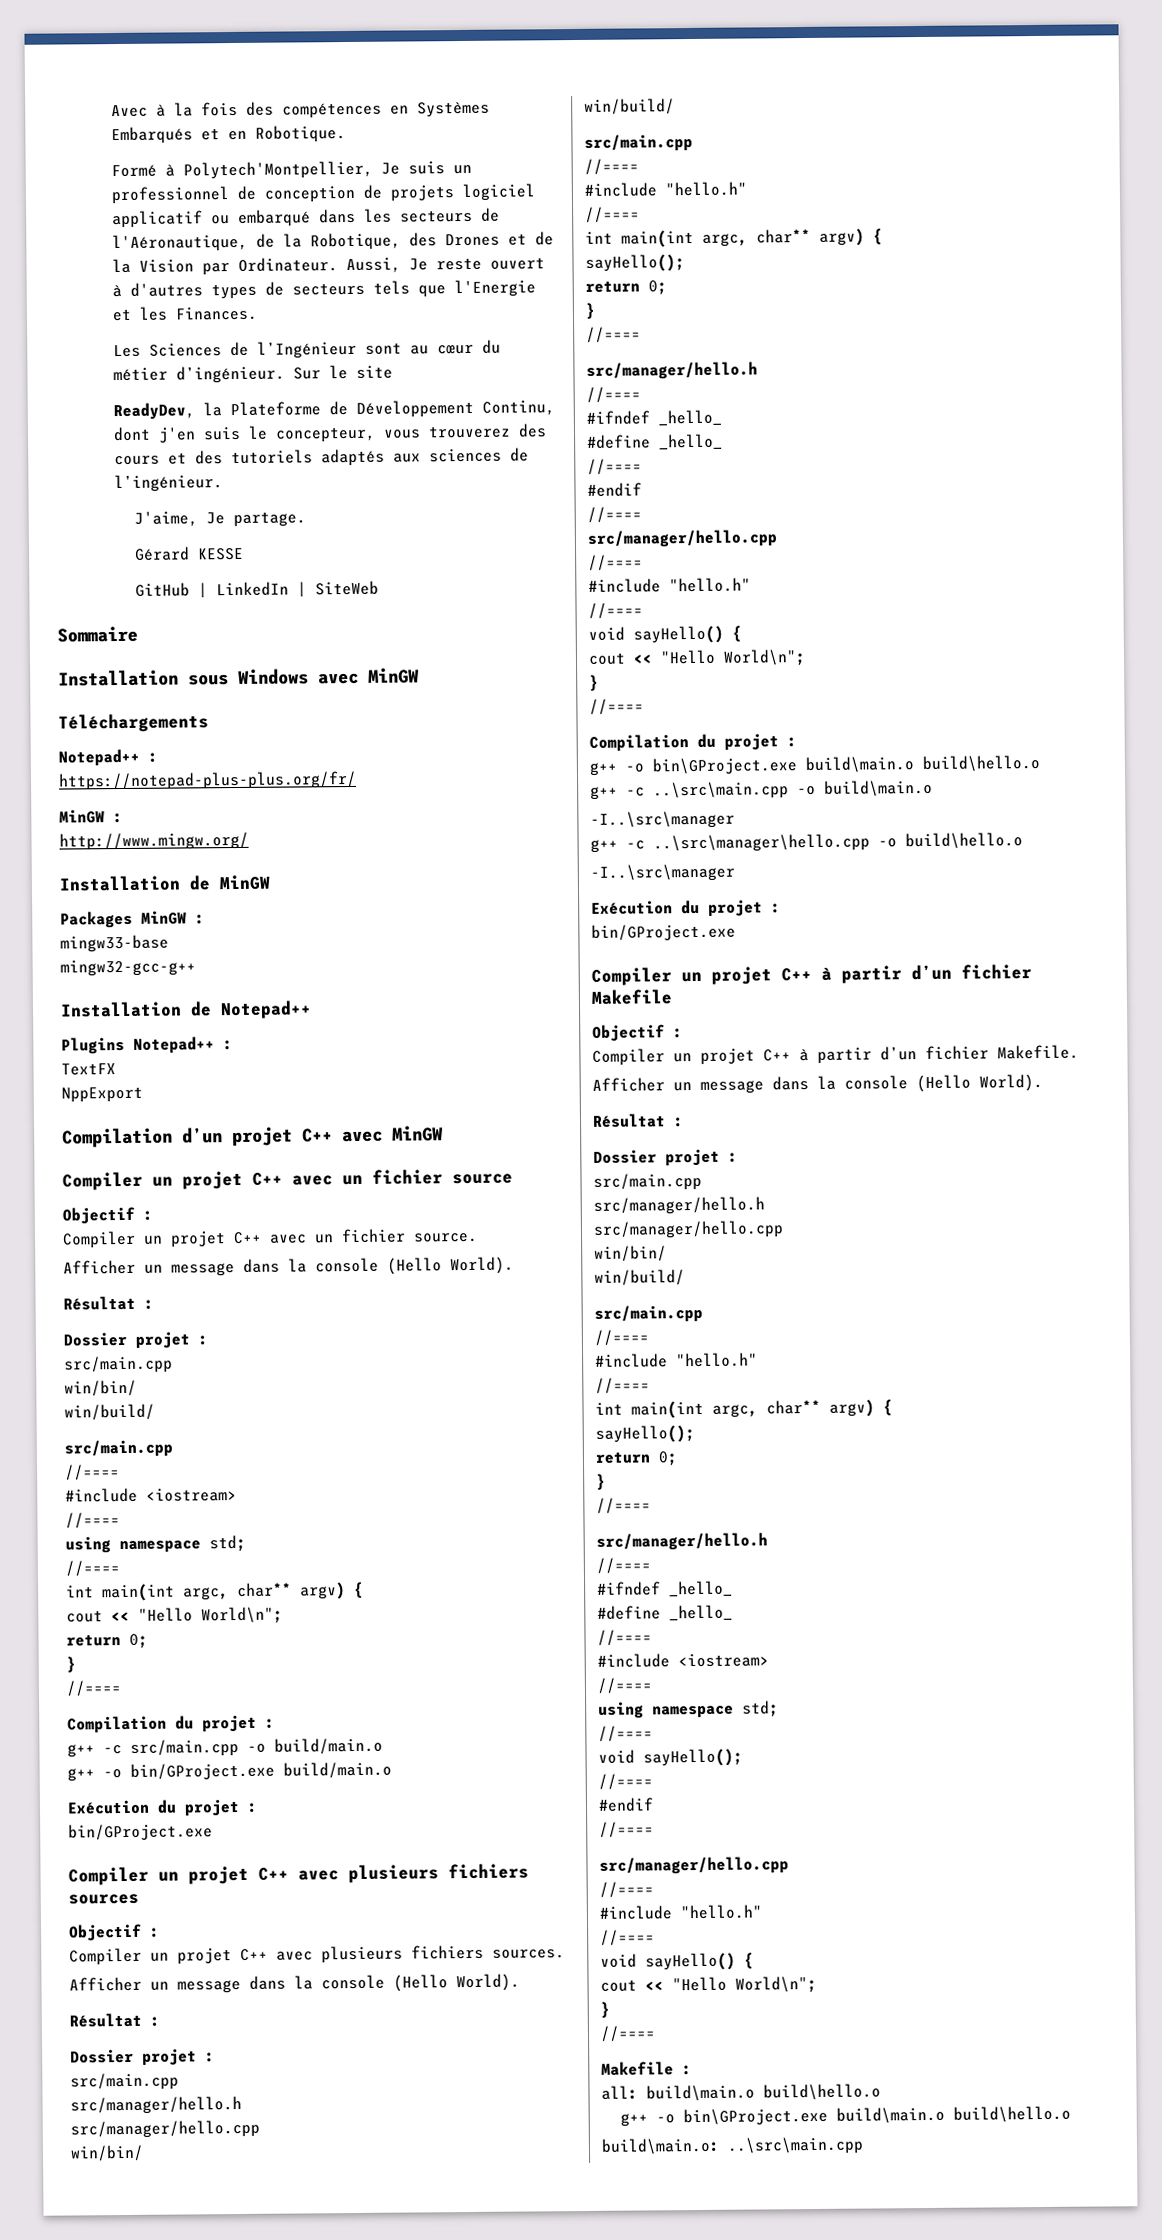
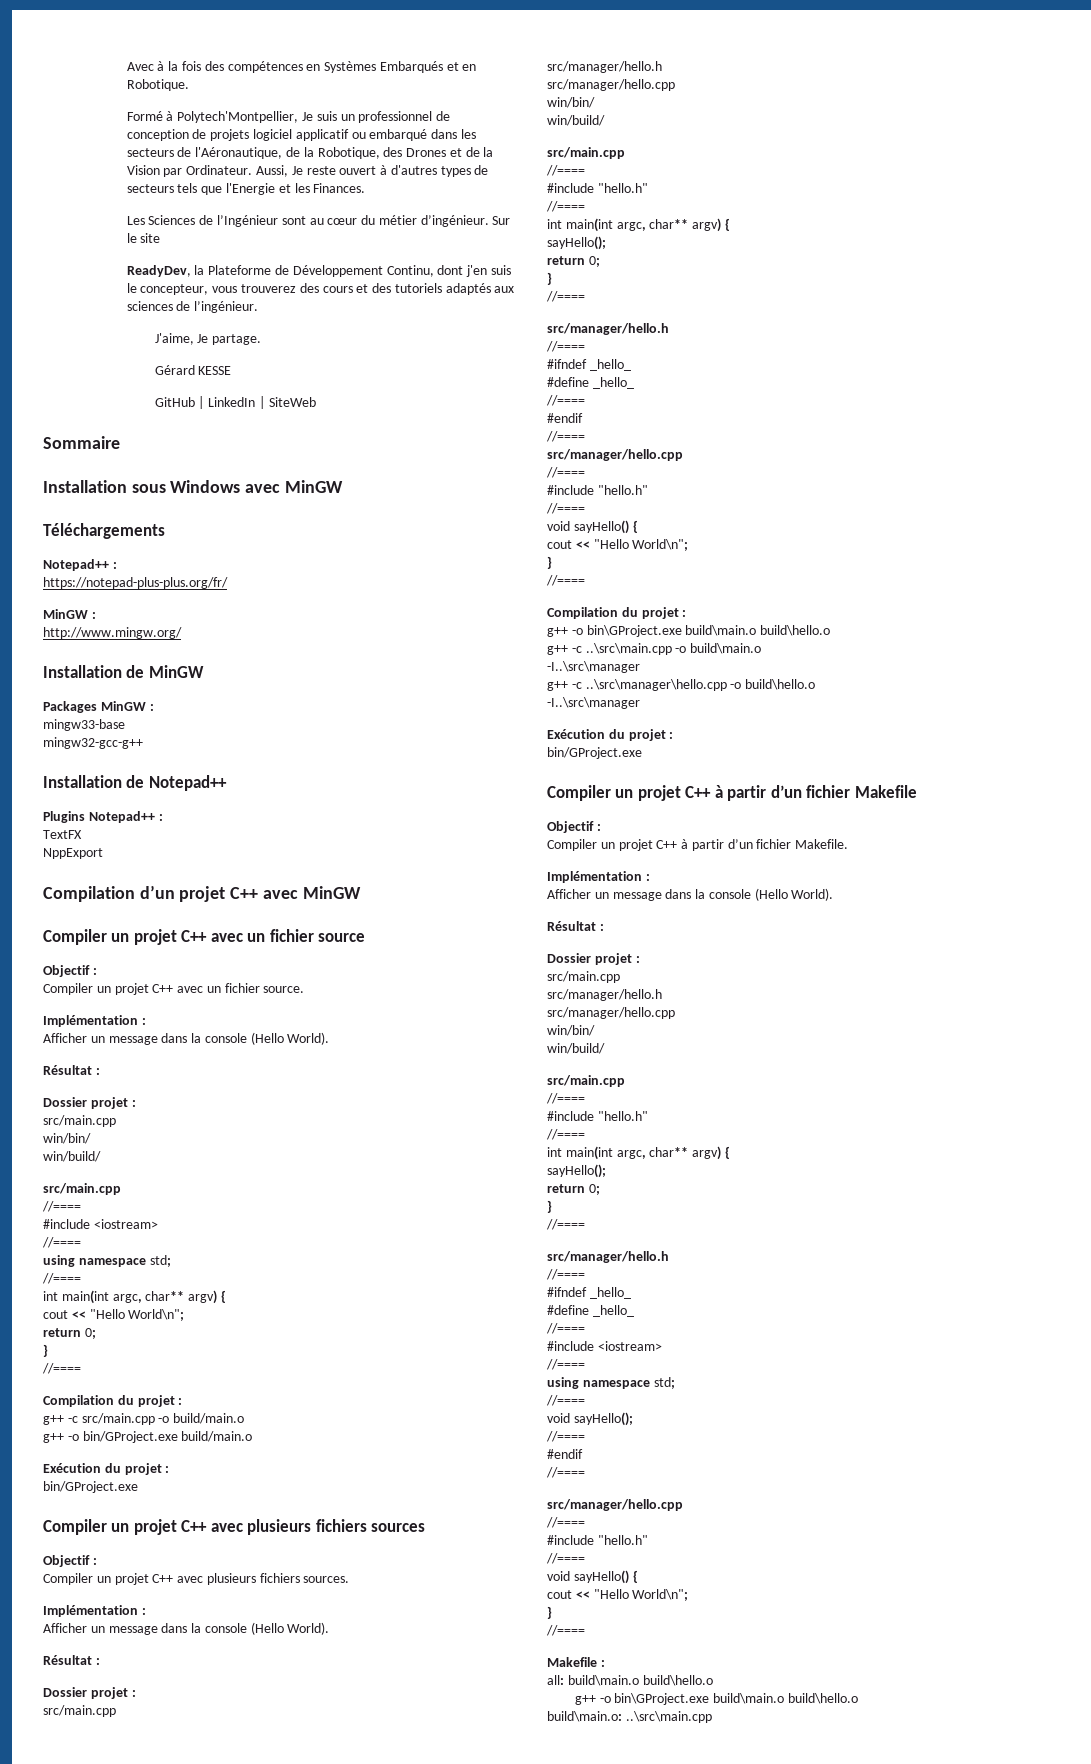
  Compiler un projet C++ avec un fichier source.
+ Implémentation :
  Compiler un projet C++ avec plusieurs fichiers sources.
+ Implémentation :
  Compiler un projet C++ à partir d’un fichier Makefile.
+ Implémentation :

